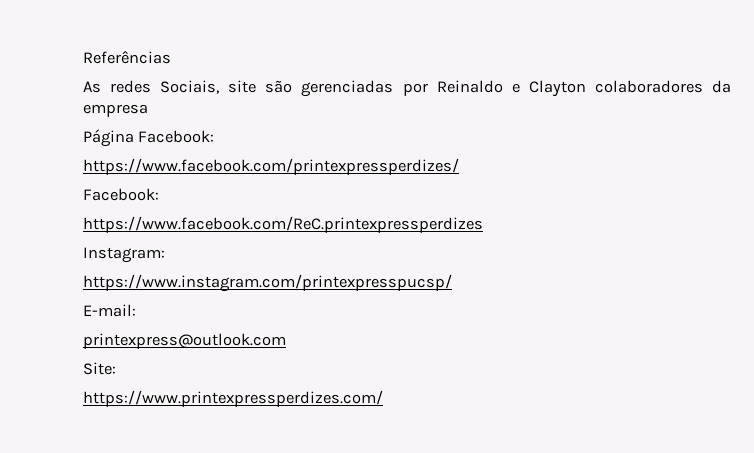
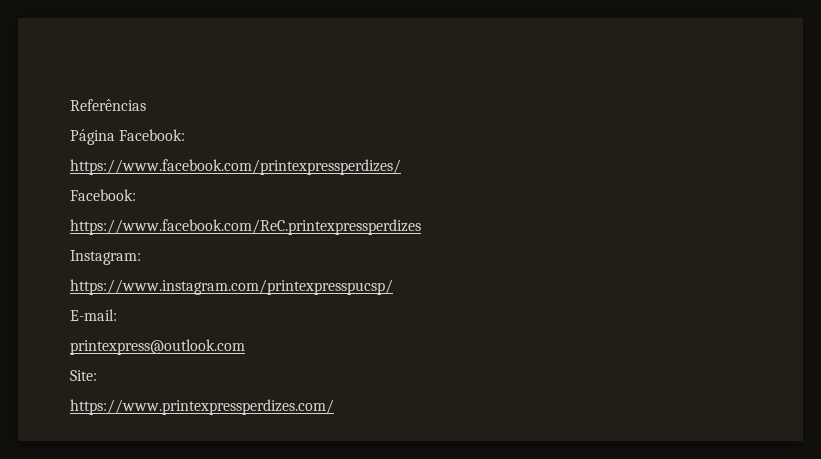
- As redes Sociais, site são gerenciadas por Reinaldo e Clayton colaboradores da empresa

